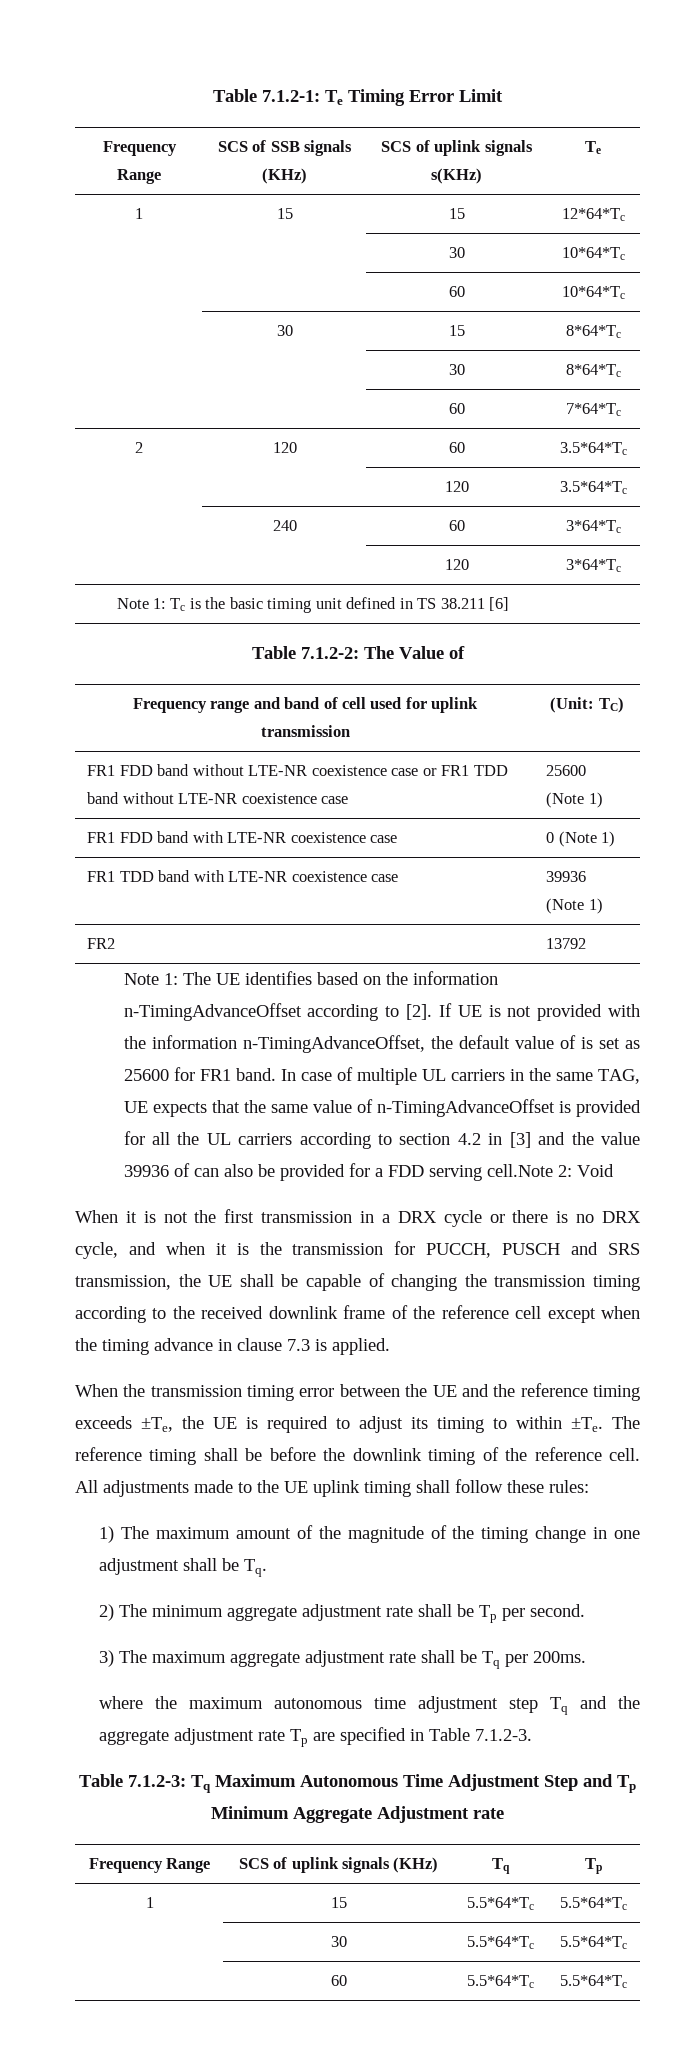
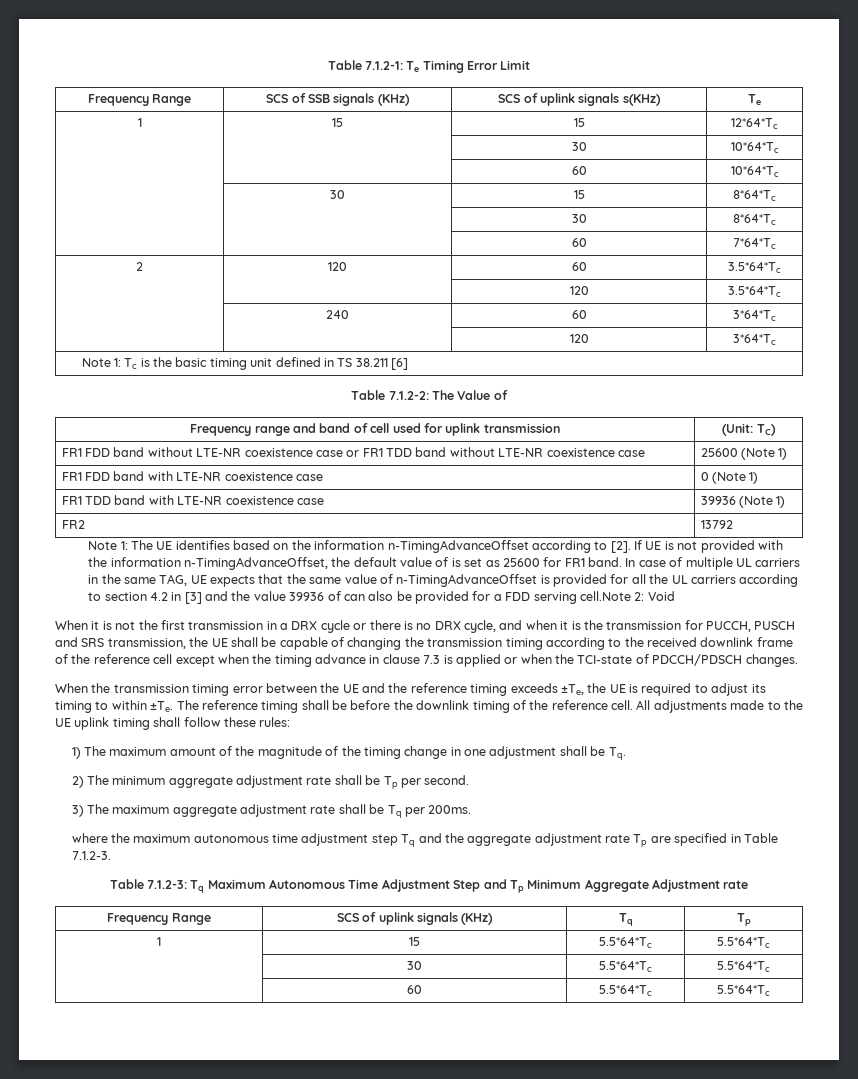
- When it is not the first transmission in a DRX cycle or there is no DRX cycle, and when it is the transmission for PUCCH, PUSCH and SRS transmission, the UE shall be capable of changing the transmission timing according to the received downlink frame of the reference cell except when the timing advance in clause 7.3 is applied.
+ When it is not the first transmission in a DRX cycle or there is no DRX cycle, and when it is the transmission for PUCCH, PUSCH and SRS transmission, the UE shall be capable of changing the transmission timing according to the received downlink frame of the reference cell except when the timing advance in clause 7.3 is applied or when the TCI-state of PDCCH/PDSCH changes.

